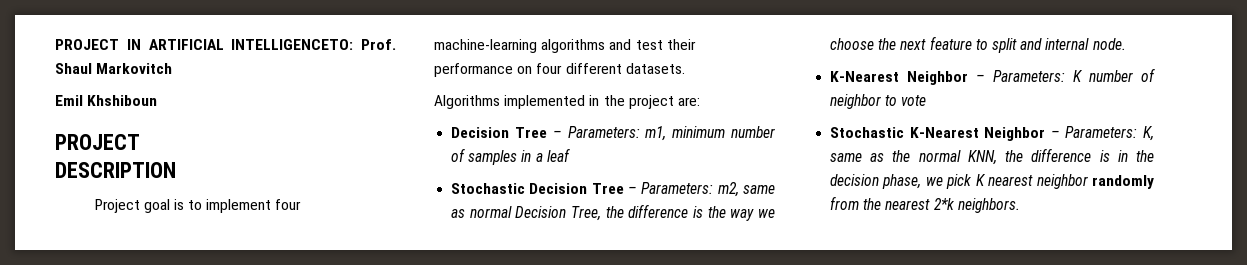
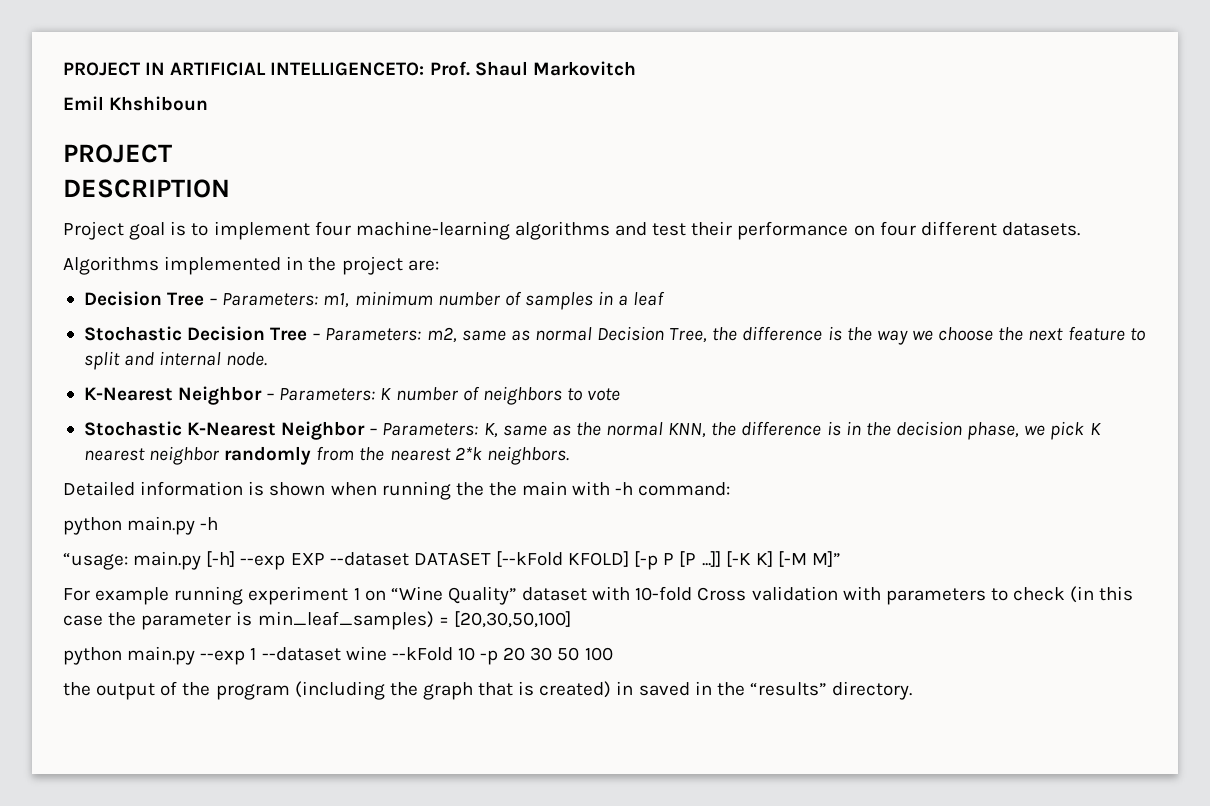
- K-Nearest Neighbor – Parameters: K number of neighbor to vote
+ K-Nearest Neighbor – Parameters: K number of neighbors to vote
+ Detailed information is shown when running the the main with -h command:
+ python main.py -h
+ “usage: main.py [-h] --exp EXP --dataset DATASET [--kFold KFOLD] [-p P [P ...]] [-K K] [-M M]”
+ For example running experiment 1 on “Wine Quality” dataset with 10-fold Cross validation with parameters to check (in this case the parameter is min_leaf_samples) = [20,30,50,100]
+ python main.py --exp 1 --dataset wine --kFold 10 -p 20 30 50 100
+ the output of the program (including the graph that is created) in saved in the “results” directory.

